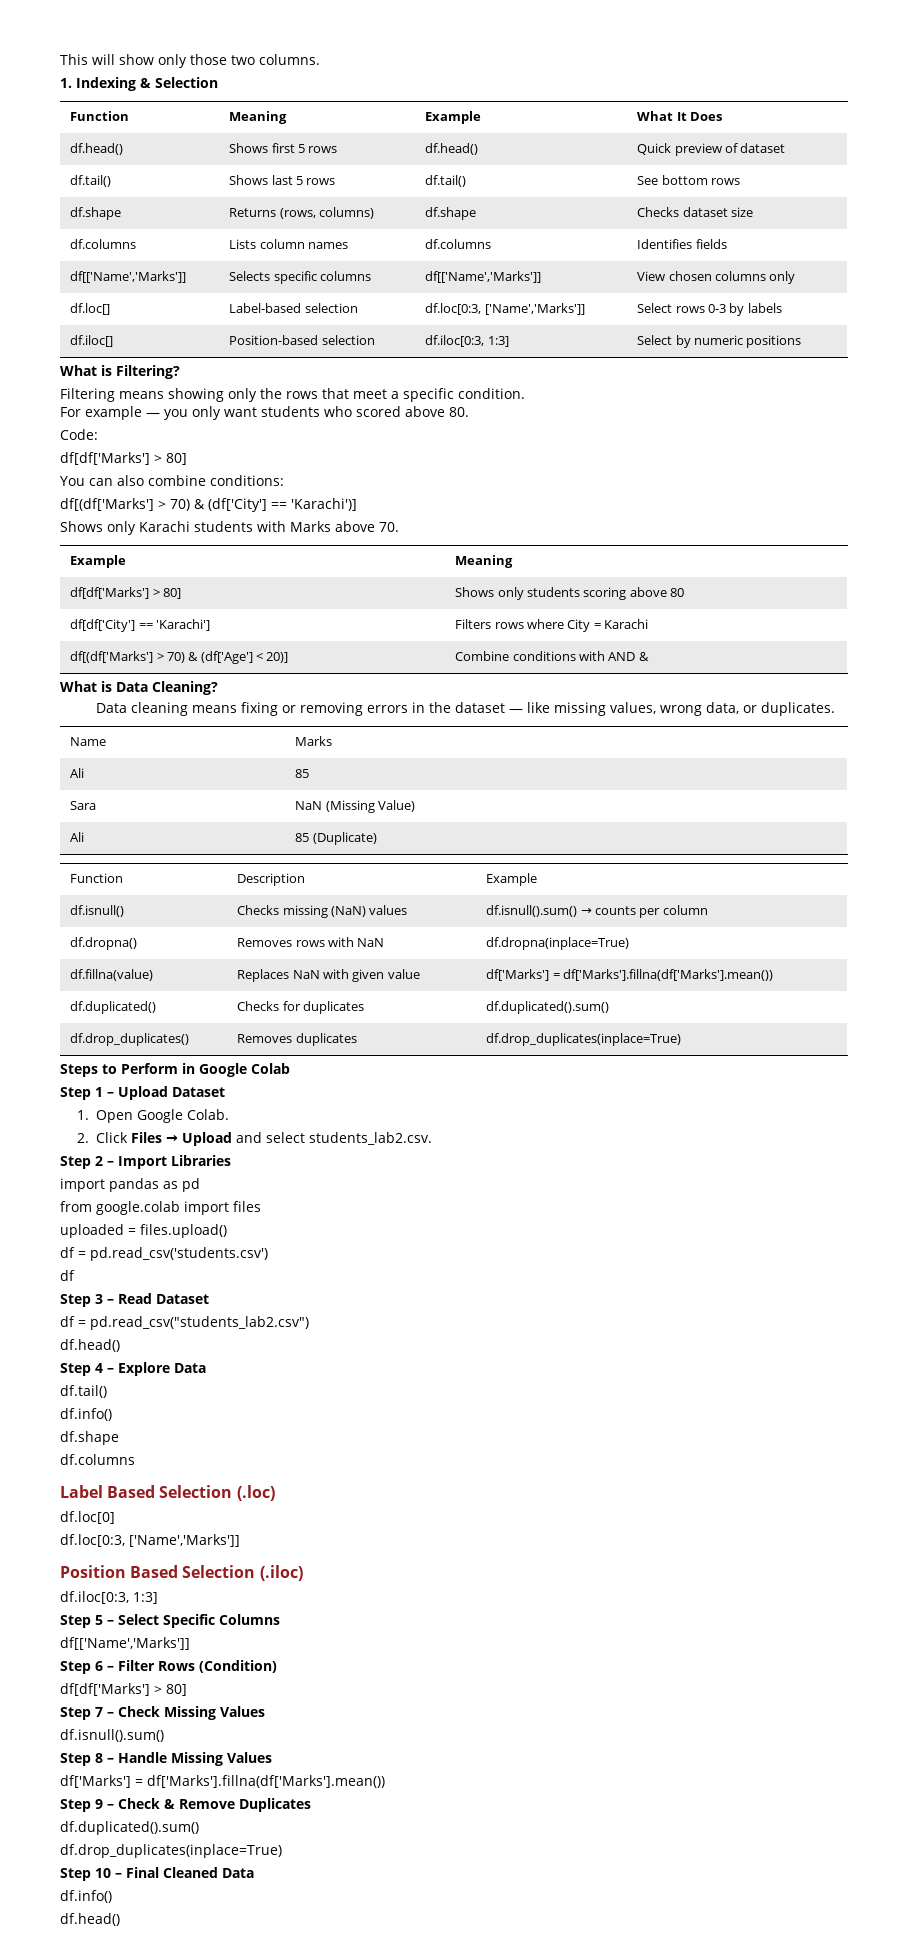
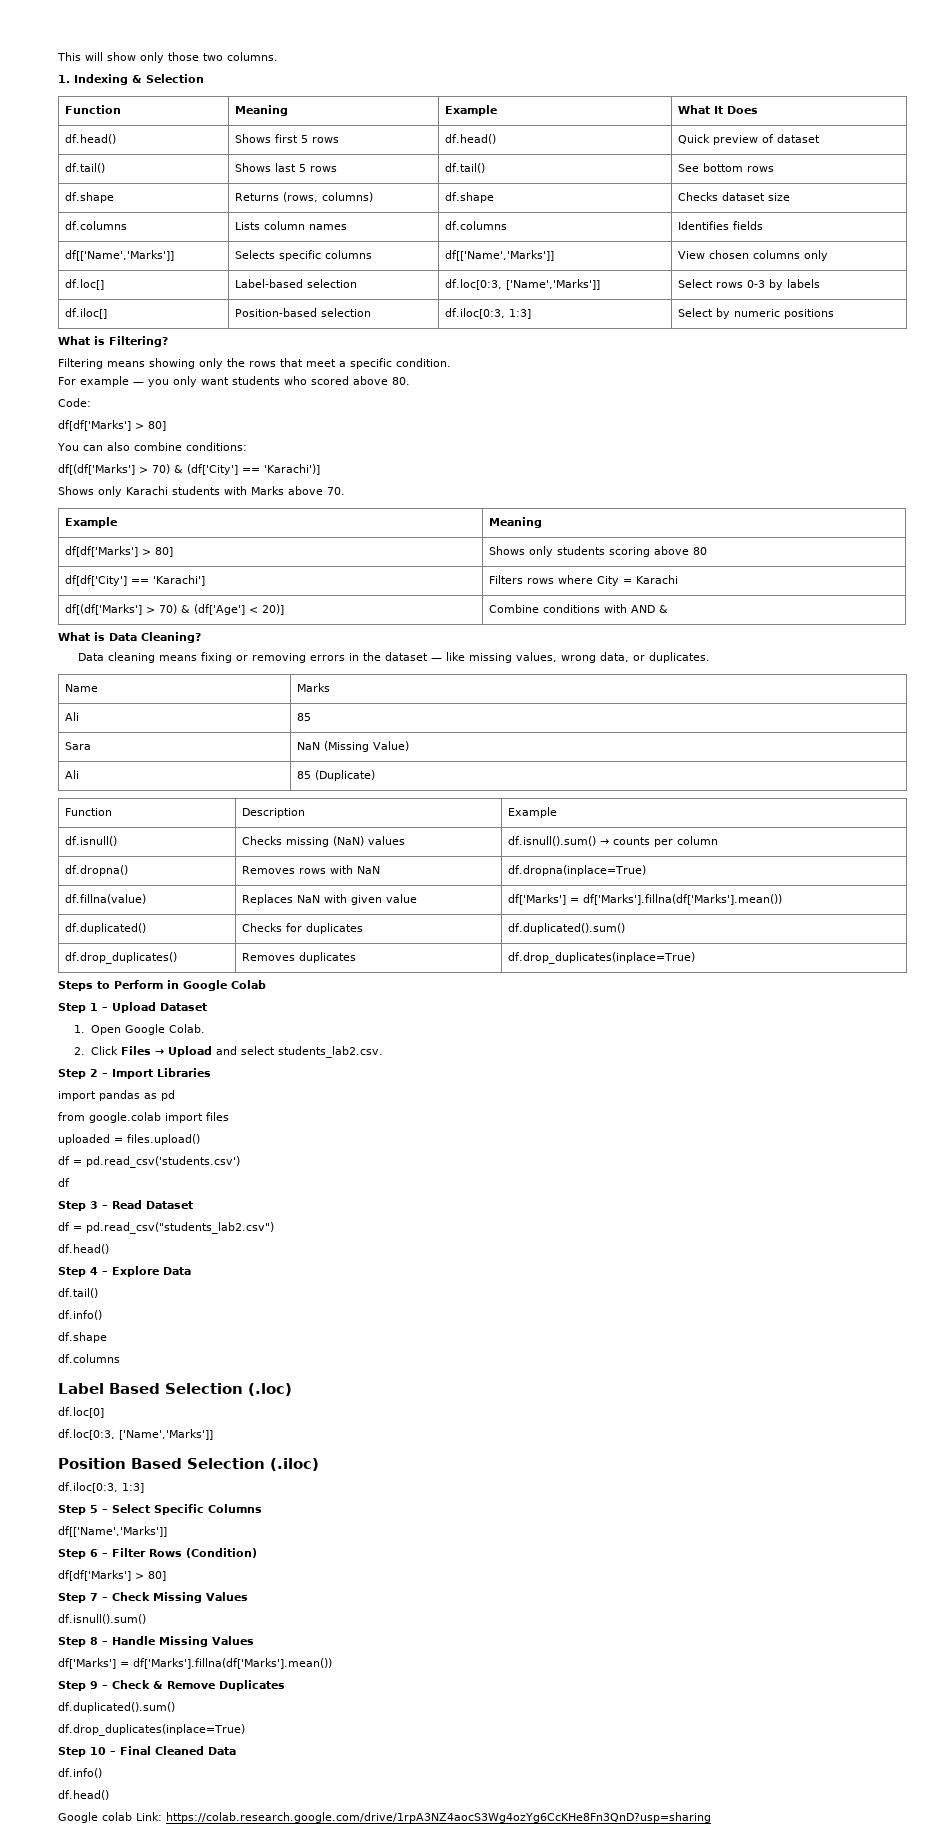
+ Google colab Link: https://colab.research.google.com/drive/1rpA3NZ4aocS3Wg4ozYg6CcKHe8Fn3QnD?usp=sharing

